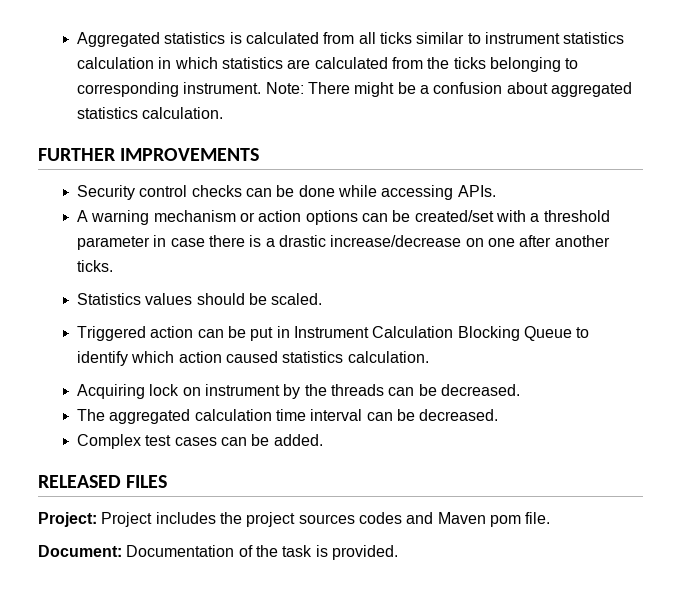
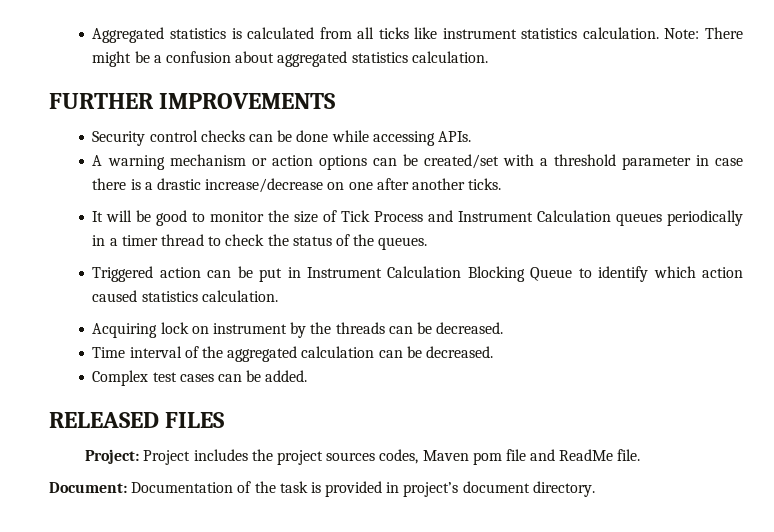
- Aggregated statistics is calculated from all ticks similar to instrument statistics calculation in which statistics are calculated from the ticks belonging to corresponding instrument.
+ Aggregated statistics is calculated from all ticks like instrument statistics calculation.
- Statistics values should be scaled.
+ It will be good to monitor the size of Tick Process and Instrument Calculation queues periodically in a timer thread to check the status of the queues.
- The aggregated calculation time interval can be decreased.
+ Time interval of the aggregated calculation can be decreased.
- Project: Project includes the project sources codes and Maven pom file.
+ Project: Project includes the project sources codes, Maven pom file and ReadMe file.
- Document: Documentation of the task is provided.
+ Document: Documentation of the task is provided in project’s document directory.

